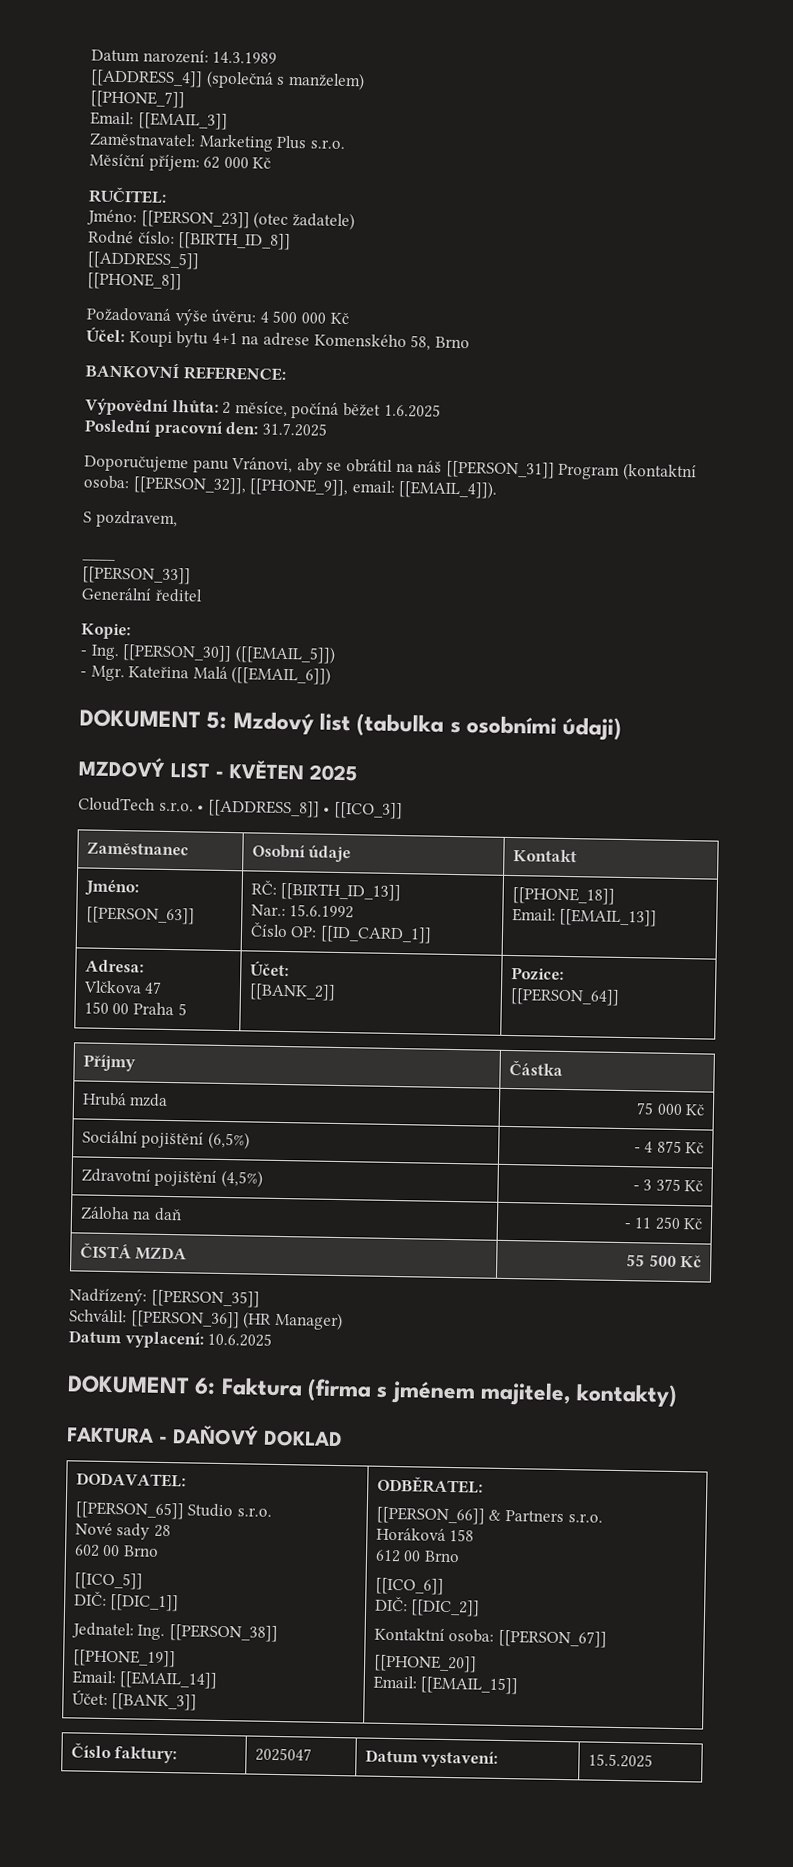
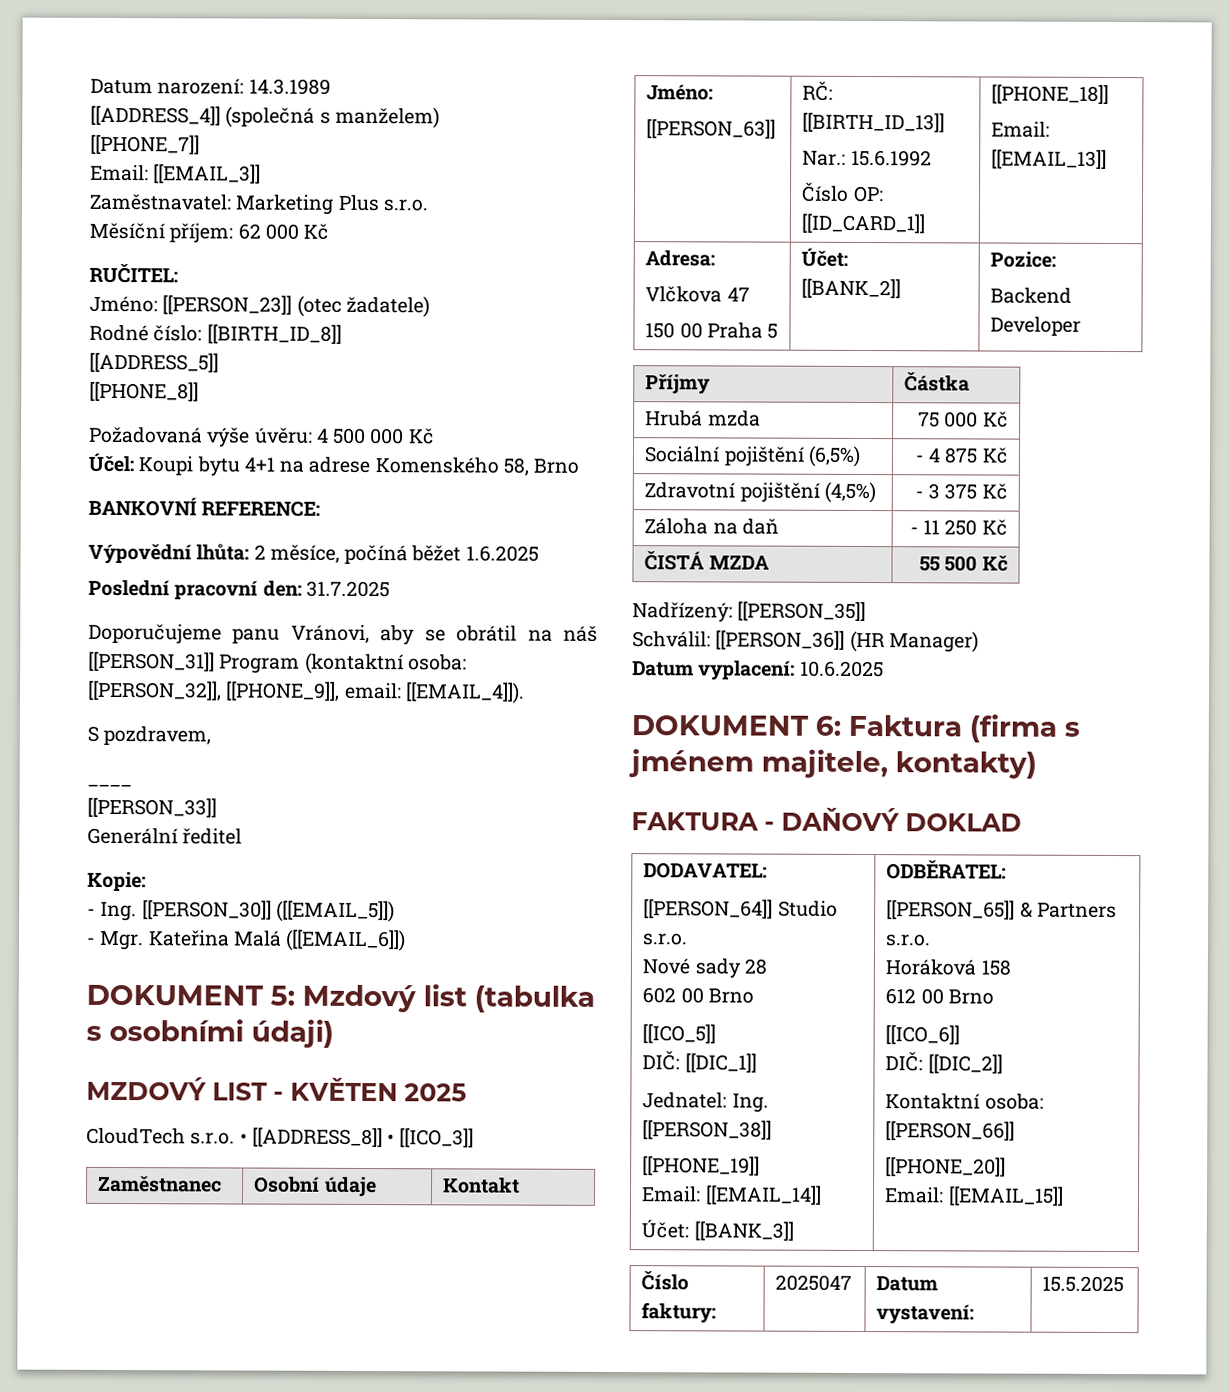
  Adresa:
  Vlčkova 47
  150 00 Praha 5 | Účet:
  [[BANK_2]] | Pozice:
- [[PERSON_64]]
+ Backend Developer
  DODAVATEL:
- [[PERSON_65]] Studio s.r.o.
+ [[PERSON_64]] Studio s.r.o.
  Nové sady 28
  602 00 Brno
  [[ICO_5]]
  DIČ: [[DIC_1]]
  Jednatel: Ing. [[PERSON_38]]
  [[PHONE_19]]
  Email: [[EMAIL_14]]
  Účet: [[BANK_3]] | ODBĚRATEL:
- [[PERSON_66]] & Partners s.r.o.
+ [[PERSON_65]] & Partners s.r.o.
  Horáková 158
  612 00 Brno
  [[ICO_6]]
  DIČ: [[DIC_2]]
- Kontaktní osoba: [[PERSON_67]]
+ Kontaktní osoba: [[PERSON_66]]

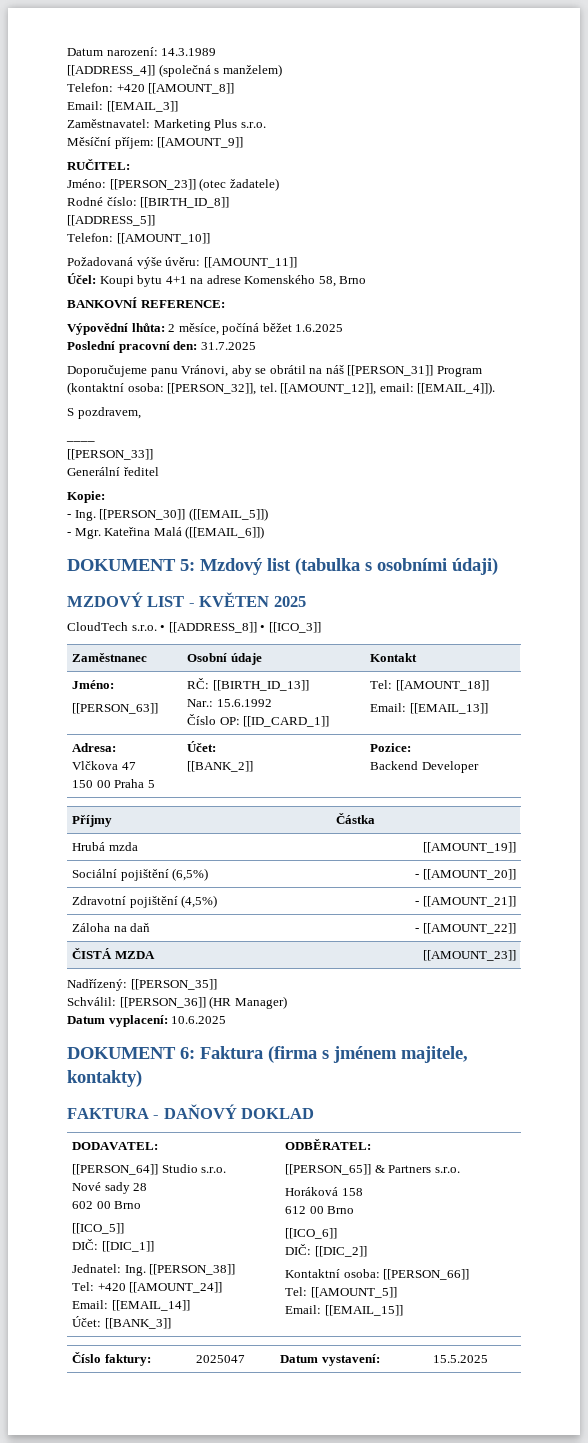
- [[PHONE_7]]
+ Telefon: +420 [[AMOUNT_8]]
- Měsíční příjem: 62 000 Kč
+ Měsíční příjem: [[AMOUNT_9]]
- [[PHONE_8]]
+ Telefon: [[AMOUNT_10]]
- Požadovaná výše úvěru: 4 500 000 Kč
+ Požadovaná výše úvěru: [[AMOUNT_11]]
- Doporučujeme panu Vránovi, aby se obrátil na náš [[PERSON_31]] Program (kontaktní osoba: [[PERSON_32]], [[PHONE_9]], email: [[EMAIL_4]]).
+ Doporučujeme panu Vránovi, aby se obrátil na náš [[PERSON_31]] Program (kontaktní osoba: [[PERSON_32]], tel. [[AMOUNT_12]], email: [[EMAIL_4]]).
  Zaměstnanec | Osobní údaje | Kontakt
  Jméno:
  [[PERSON_63]] | RČ: [[BIRTH_ID_13]]
  Nar.: 15.6.1992
- Číslo OP: [[ID_CARD_1]] | [[PHONE_18]]
+ Číslo OP: [[ID_CARD_1]] | Tel: [[AMOUNT_18]]
- Hrubá mzda | 75 000 Kč
+ Hrubá mzda | [[AMOUNT_19]]
- Sociální pojištění (6,5%) | - 4 875 Kč
+ Sociální pojištění (6,5%) | - [[AMOUNT_20]]
- Zdravotní pojištění (4,5%) | - 3 375 Kč
+ Zdravotní pojištění (4,5%) | - [[AMOUNT_21]]
- Záloha na daň | - 11 250 Kč
+ Záloha na daň | - [[AMOUNT_22]]
- ČISTÁ MZDA | 55 500 Kč
+ ČISTÁ MZDA | [[AMOUNT_23]]
- [[PHONE_19]]
+ Tel: +420 [[AMOUNT_24]]
- [[PHONE_20]]
+ Tel: [[AMOUNT_5]]

